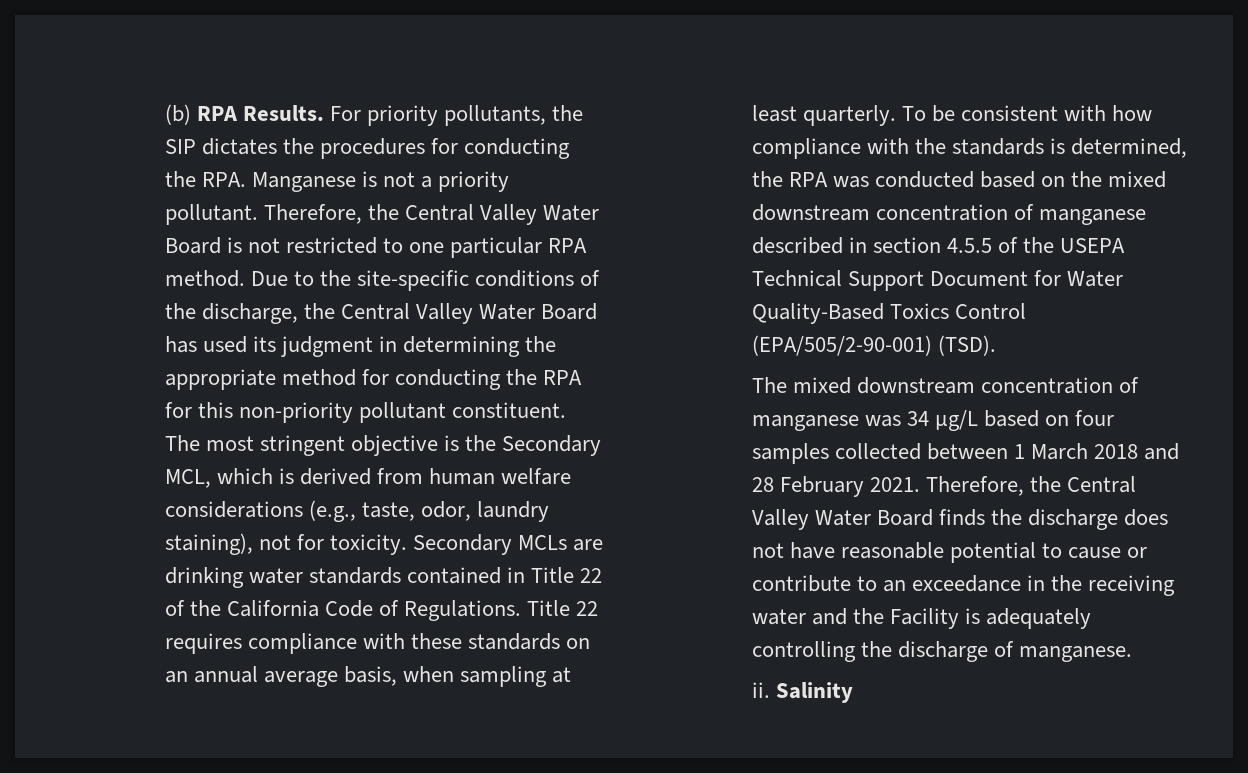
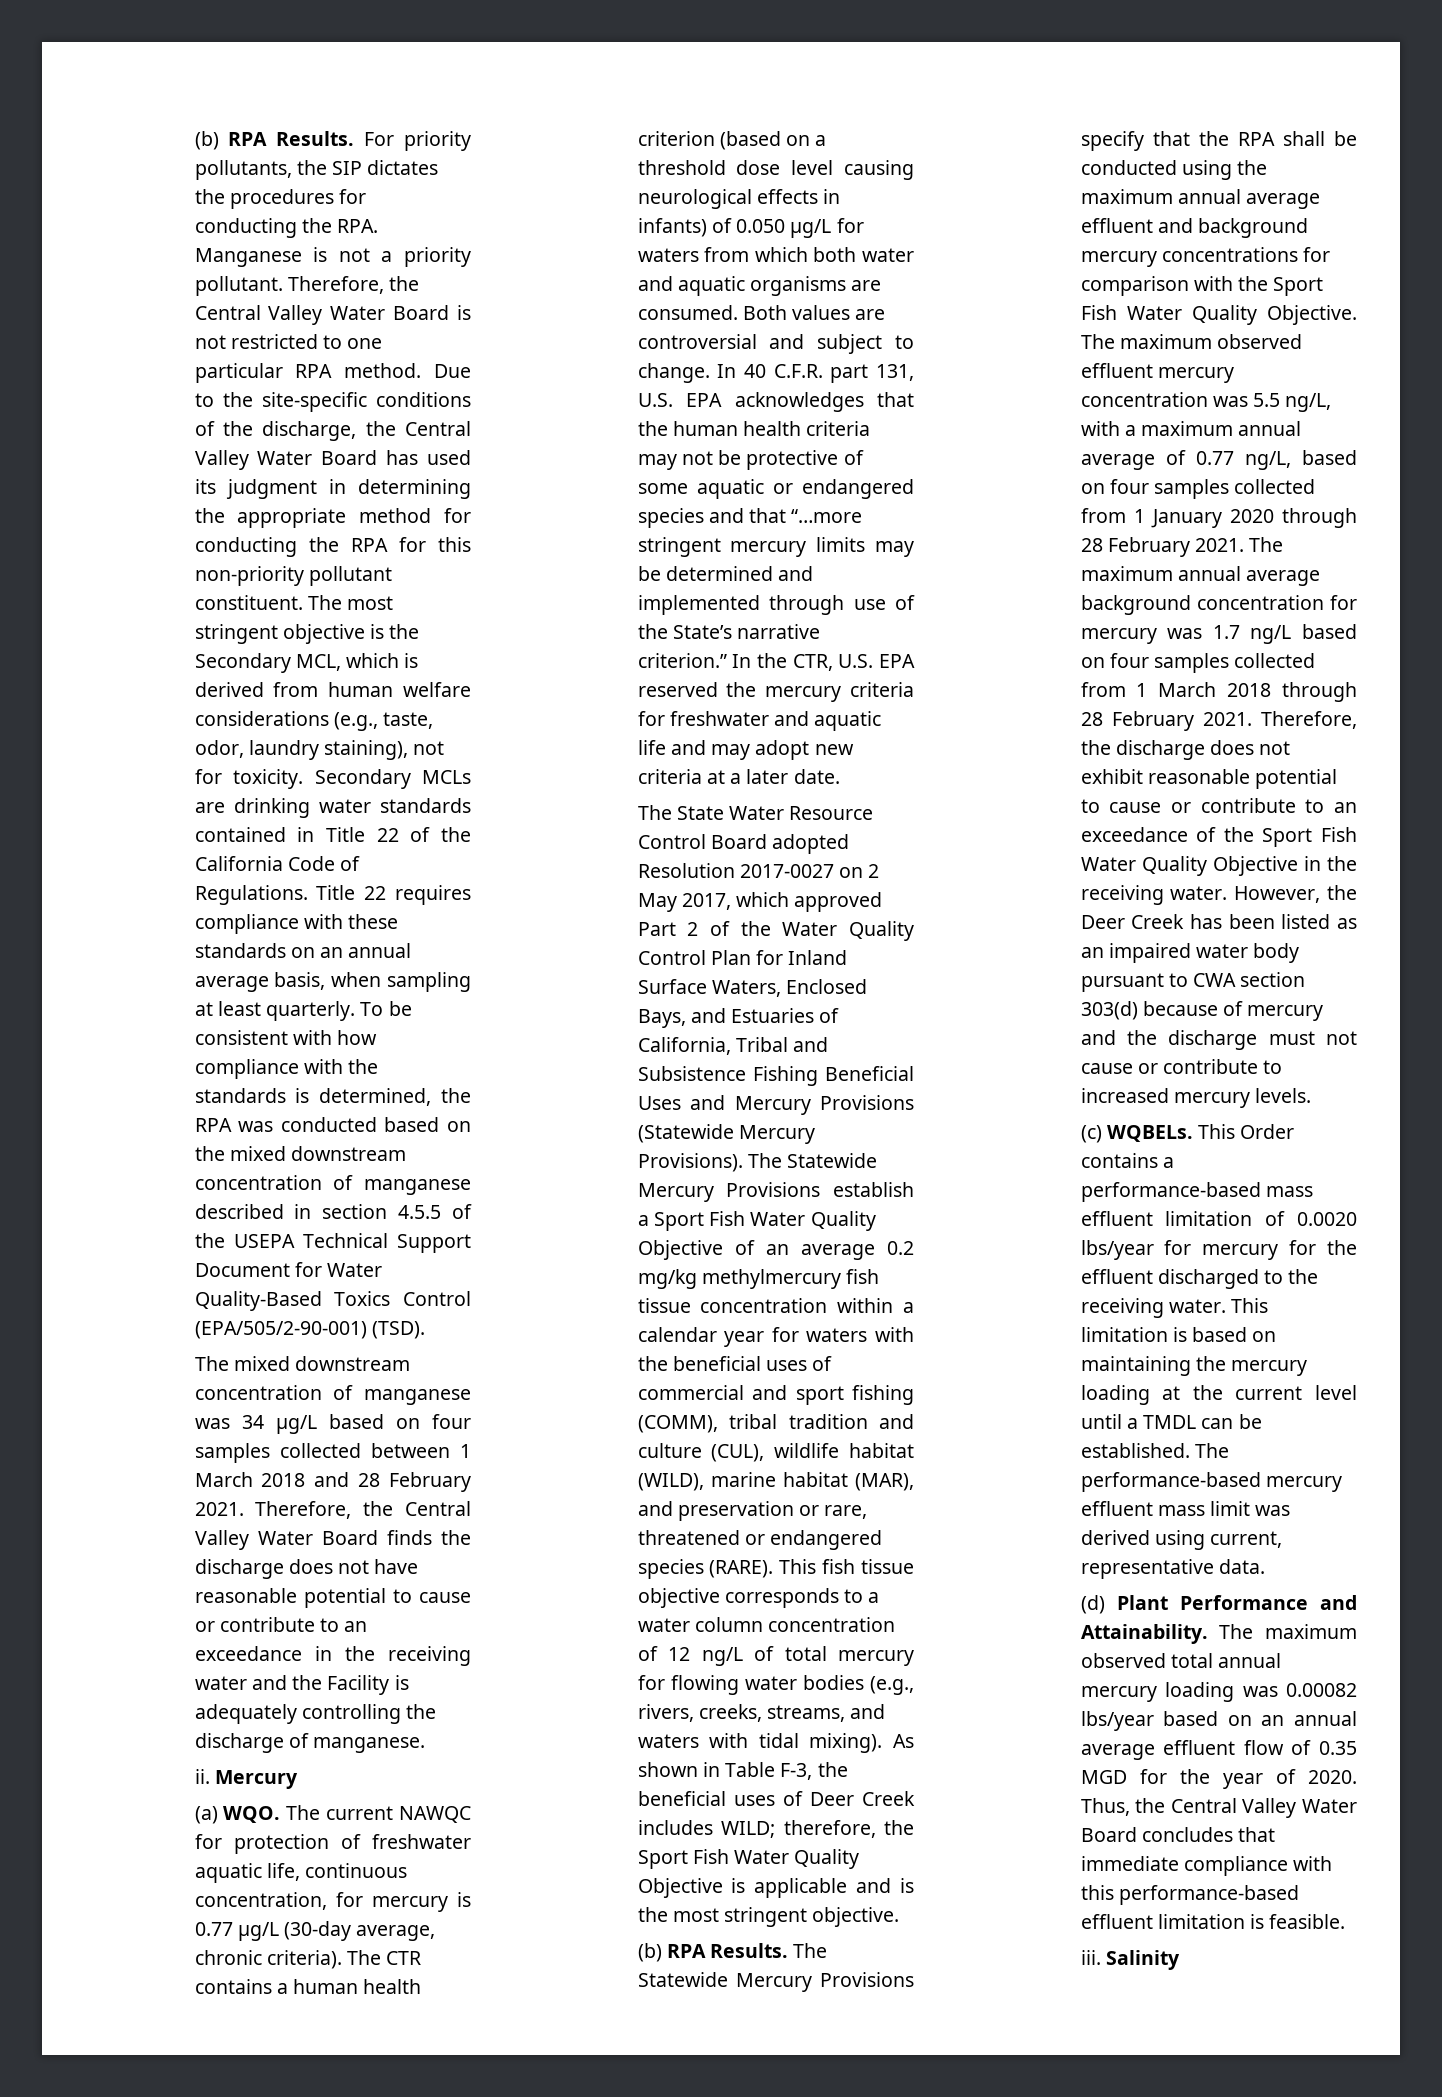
- ii.
+ ii. Mercury
+ (a) WQO. The current NAWQC for protection of freshwater aquatic life, continuous concentration, for mercury is 0.77 µg/L (30-day average, chronic criteria). The CTR contains a human health criterion (based on a threshold dose level causing neurological effects in infants) of 0.050 µg/L for waters from which both water and aquatic organisms are consumed. Both values are controversial and subject to change. In 40 C.F.R. part 131, U.S. EPA acknowledges that the human health criteria may not be protective of some aquatic or endangered species and that “…more stringent mercury limits may be determined and implemented through use of the State’s narrative criterion.” In the CTR, U.S. EPA reserved the mercury criteria for freshwater and aquatic life and may adopt new criteria at a later date.
+ The State Water Resource Control Board adopted Resolution 2017-0027 on 2 May 2017, which approved Part 2 of the Water Quality Control Plan for Inland Surface Waters, Enclosed Bays, and Estuaries of California, Tribal and Subsistence Fishing Beneficial Uses and Mercury Provisions (Statewide Mercury Provisions). The Statewide Mercury Provisions establish a Sport Fish Water Quality Objective of an average 0.2 mg/kg methylmercury fish tissue concentration within a calendar year for waters with the beneficial uses of commercial and sport fishing (COMM), tribal tradition and culture (CUL), wildlife habitat (WILD), marine habitat (MAR), and preservation or rare, threatened or endangered species (RARE). This fish tissue objective corresponds to a water column concentration of 12 ng/L of total mercury for flowing water bodies (e.g., rivers, creeks, streams, and waters with tidal mixing). As shown in Table F-3, the beneficial uses of Deer Creek includes WILD; therefore, the Sport Fish Water Quality Objective is applicable and is the most stringent objective.
+ (b) RPA Results. The Statewide Mercury Provisions specify that the RPA shall be conducted using the maximum annual average effluent and background mercury concentrations for comparison with the Sport Fish Water Quality Objective. The maximum observed effluent mercury concentration was 5.5 ng/L, with a maximum annual average of 0.77 ng/L, based on four samples collected from 1 January 2020 through 28 February 2021. The maximum annual average background concentration for mercury was 1.7 ng/L based on four samples collected from 1 March 2018 through 28 February 2021. Therefore, the discharge does not exhibit reasonable potential to cause or contribute to an exceedance of the Sport Fish Water Quality Objective in the receiving water. However, the Deer Creek has been listed as an impaired water body pursuant to CWA section 303(d) because of mercury and the discharge must not cause or contribute to increased mercury levels.
+ (c) WQBELs. This Order contains a performance-based mass effluent limitation of 0.0020 lbs/year for mercury for the effluent discharged to the receiving water. This limitation is based on maintaining the mercury loading at the current level until a TMDL can be established. The performance-based mercury effluent mass limit was derived using current, representative data.
+ (d) Plant Performance and Attainability. The maximum observed total annual mercury loading was 0.00082 lbs/year based on an annual average effluent flow of 0.35 MGD for the year of 2020. Thus, the Central Valley Water Board concludes that immediate compliance with this performance-based effluent limitation is feasible.
+ iii.

